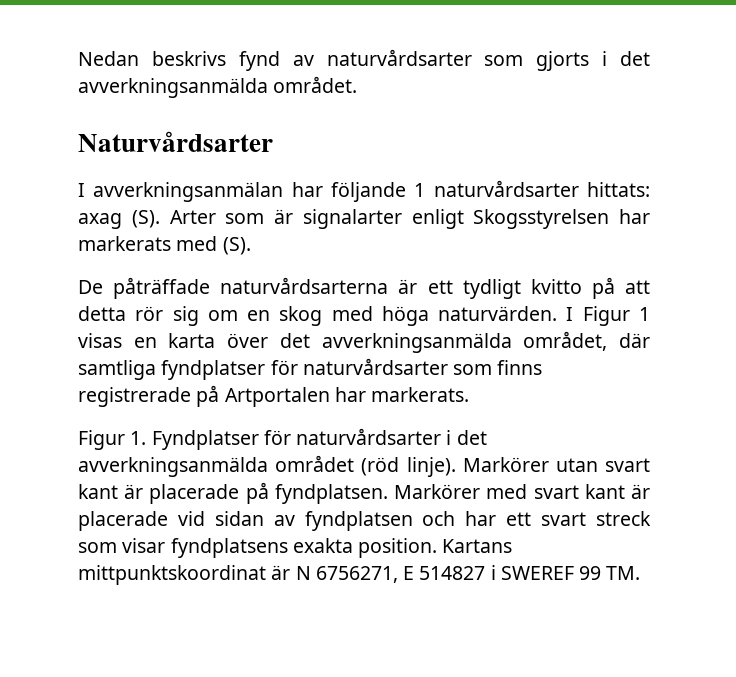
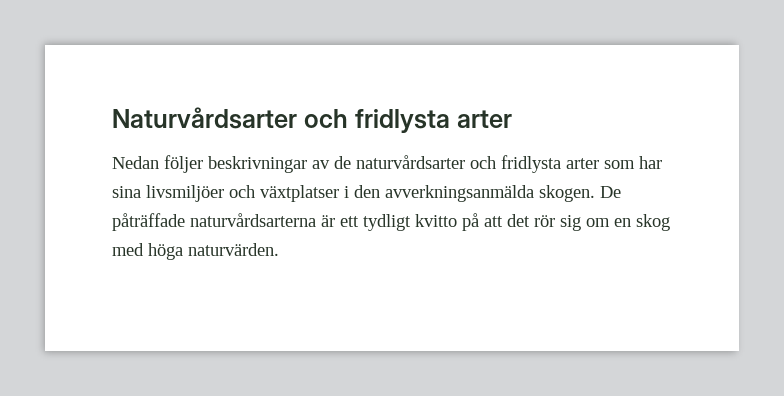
- Nedan beskrivs fynd av naturvårdsarter som gjorts i det avverkningsanmälda området.
- Naturvårdsarter
- I avverkningsanmälan har följande 1 naturvårdsarter hittats: axag (S). Arter som är signalarter enligt Skogsstyrelsen har markerats med (S).
- De påträffade naturvårdsarterna är ett tydligt kvitto på att detta rör sig om en skog med höga naturvärden. I Figur 1 visas en karta över det avverkningsanmälda området, där samtliga fyndplatser för naturvårdsarter som finns registrerade på Artportalen har markerats.
- Figur 1. Fyndplatser för naturvårdsarter i det avverkningsanmälda området (röd linje). Markörer utan svart kant är placerade på fyndplatsen. Markörer med svart kant är placerade vid sidan av fyndplatsen och har ett svart streck som visar fyndplatsens exakta position. Kartans mittpunktskoordinat är N 6756271, E 514827 i SWEREF 99 TM.
+ Naturvårdsarter och fridlysta arter
+ Nedan följer beskrivningar av de naturvårdsarter och fridlysta arter som har sina livsmiljöer och växtplatser i den avverkningsanmälda skogen. De påträffade naturvårdsarterna är ett tydligt kvitto på att det rör sig om en skog med höga naturvärden.

